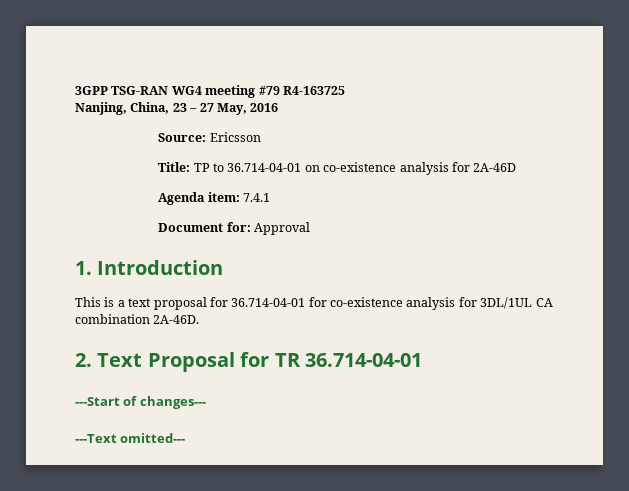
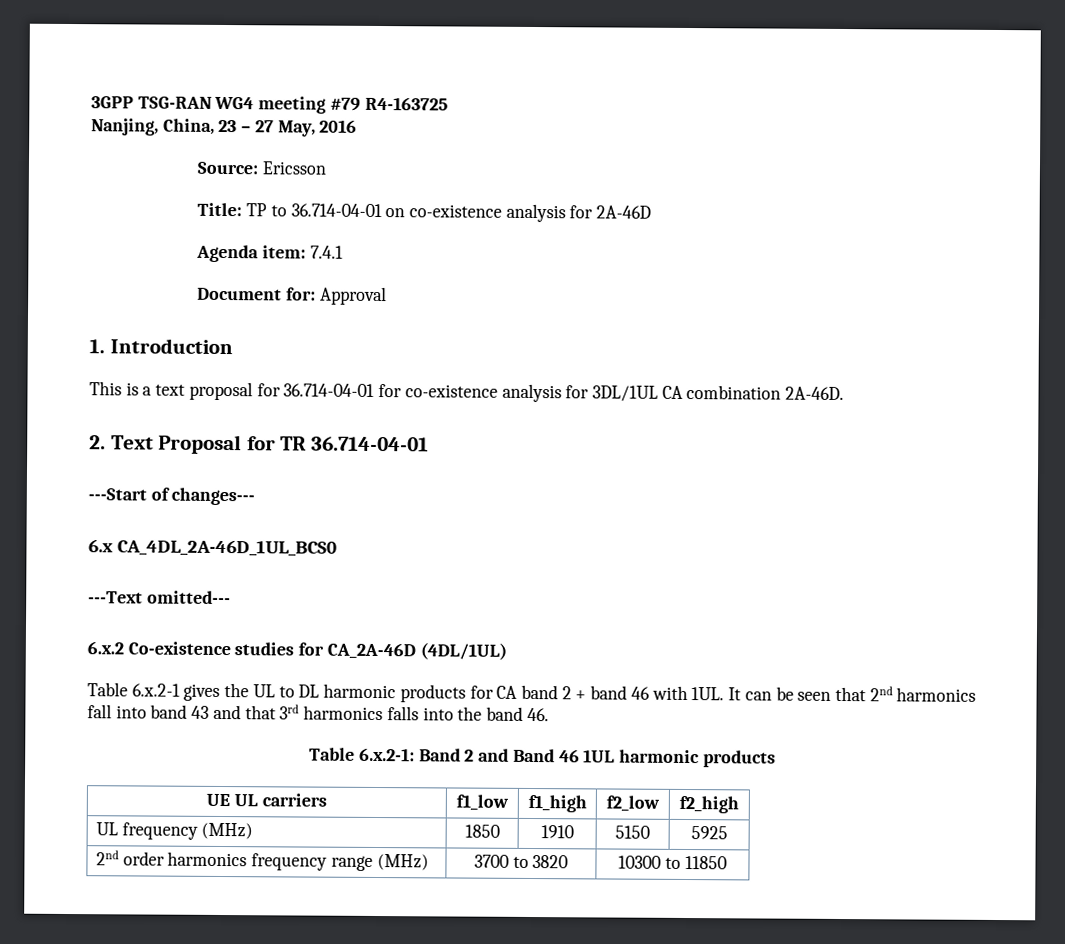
+ 6.x CA_4DL_2A-46D_1UL_BCS0
+ 6.x.2 Co-existence studies for CA_2A-46D (4DL/1UL)
+ Table 6.x.2-1 gives the UL to DL harmonic products for CA band 2 + band 46 with 1UL. It can be seen that 2nd harmonics fall into band 43 and that 3rd harmonics falls into the band 46.
+ Table 6.x.2-1: Band 2 and Band 46 1UL harmonic products
+ UE UL carriers | f1_low | f1_high | f2_low | f2_high
+ UL frequency (MHz) | 1850 | 1910 | 5150 | 5925
+ 2nd order harmonics frequency range (MHz) | 3700 to 3820 | 10300 to 11850

